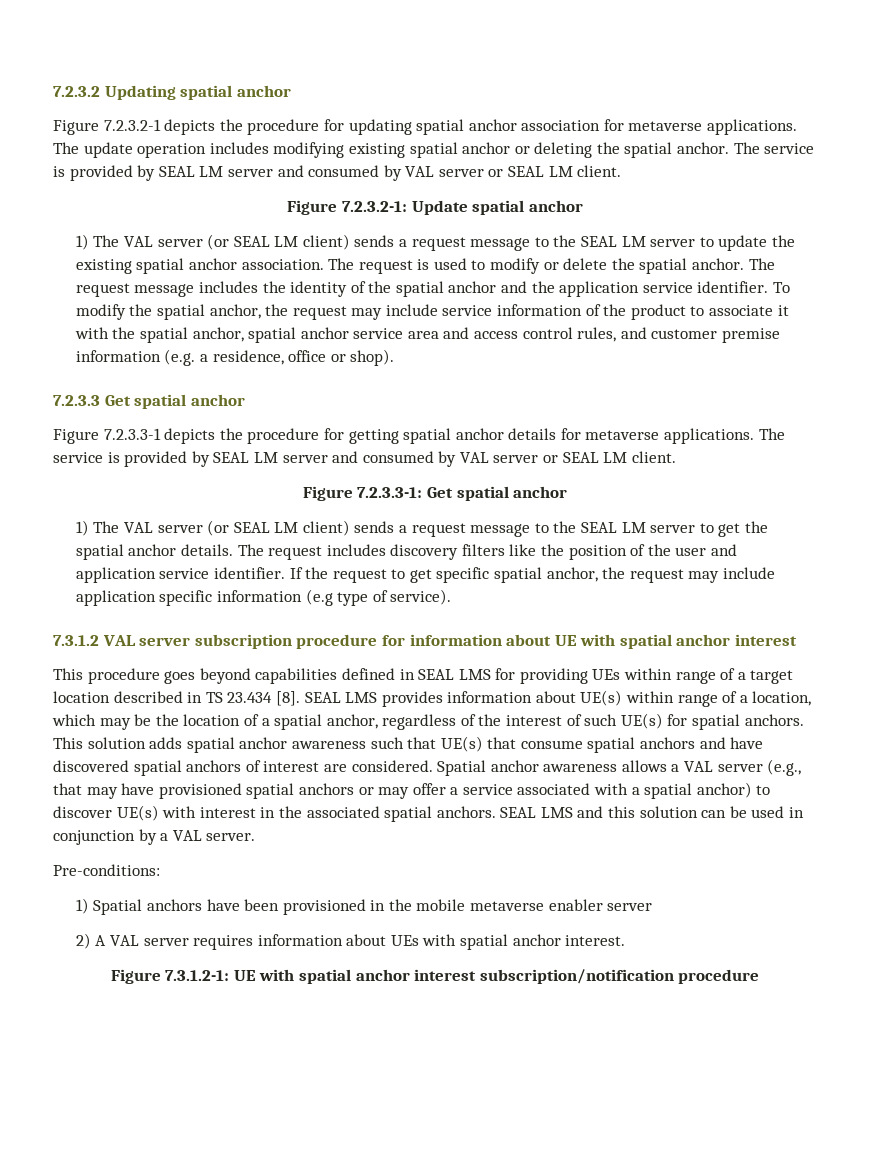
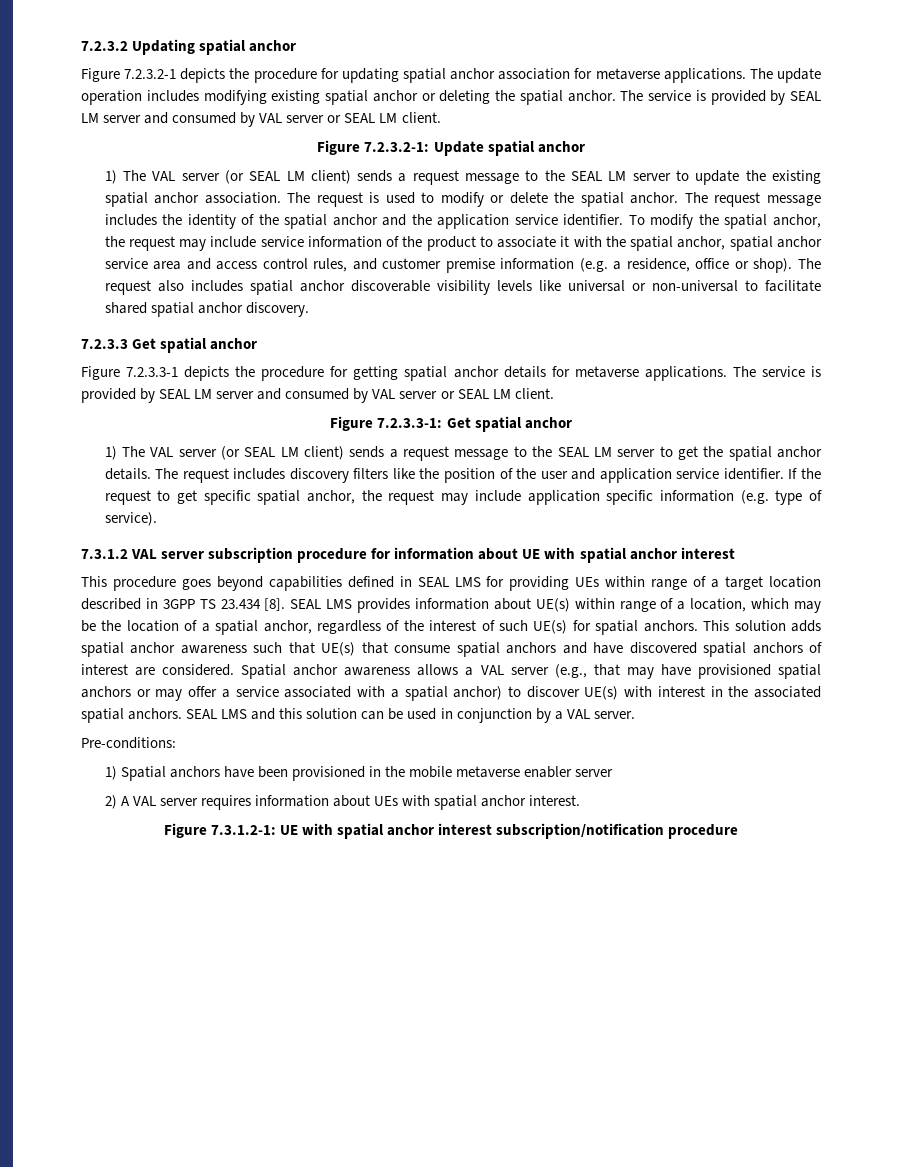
+ The request also includes spatial anchor discoverable visibility levels like universal or non-universal to facilitate shared spatial anchor discovery.
- If the request to get specific spatial anchor, the request may include application specific information (e.g type of service).
+ If the request to get specific spatial anchor, the request may include application specific information (e.g. type of service).
- This procedure goes beyond capabilities defined in SEAL LMS for providing UEs within range of a target location described in TS 23.434 [8].
+ This procedure goes beyond capabilities defined in SEAL LMS for providing UEs within range of a target location described in 3GPP TS 23.434 [8].

